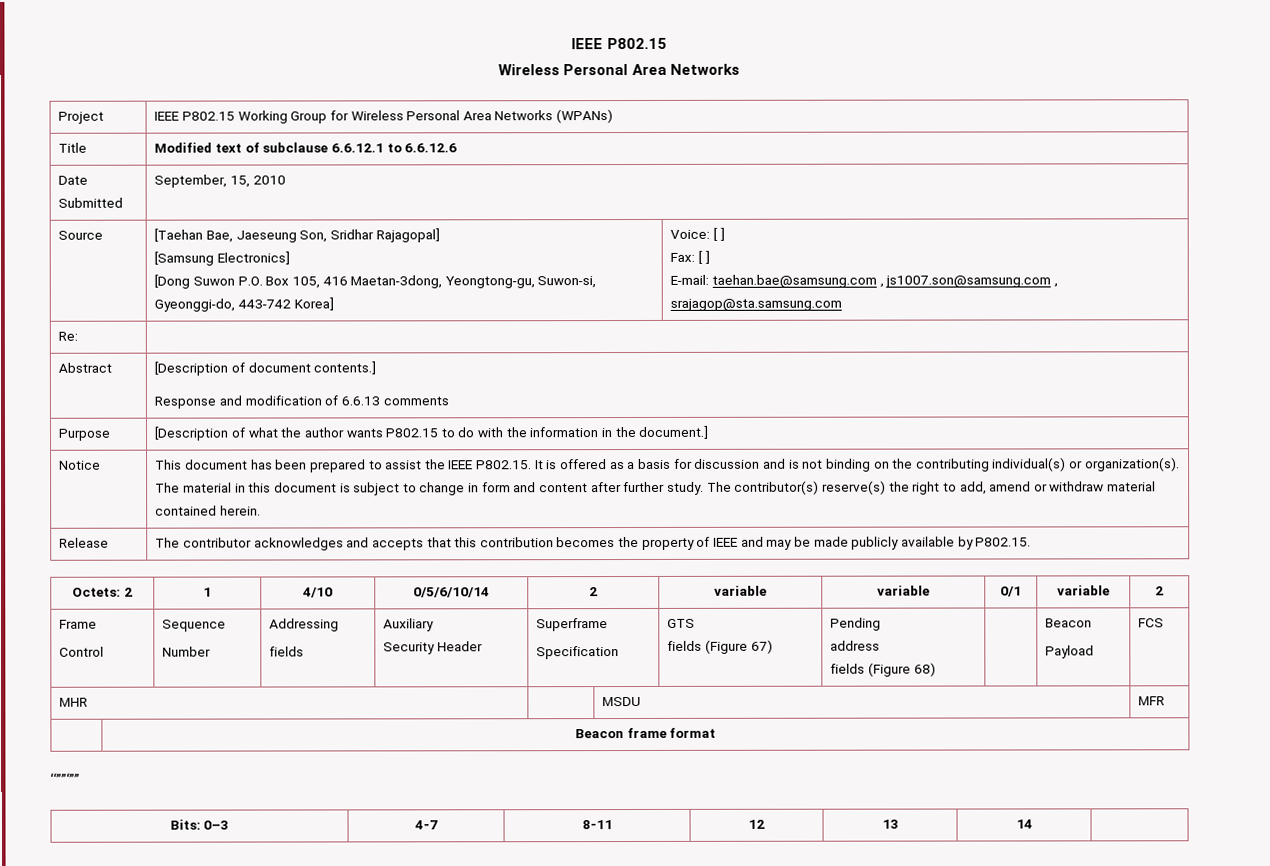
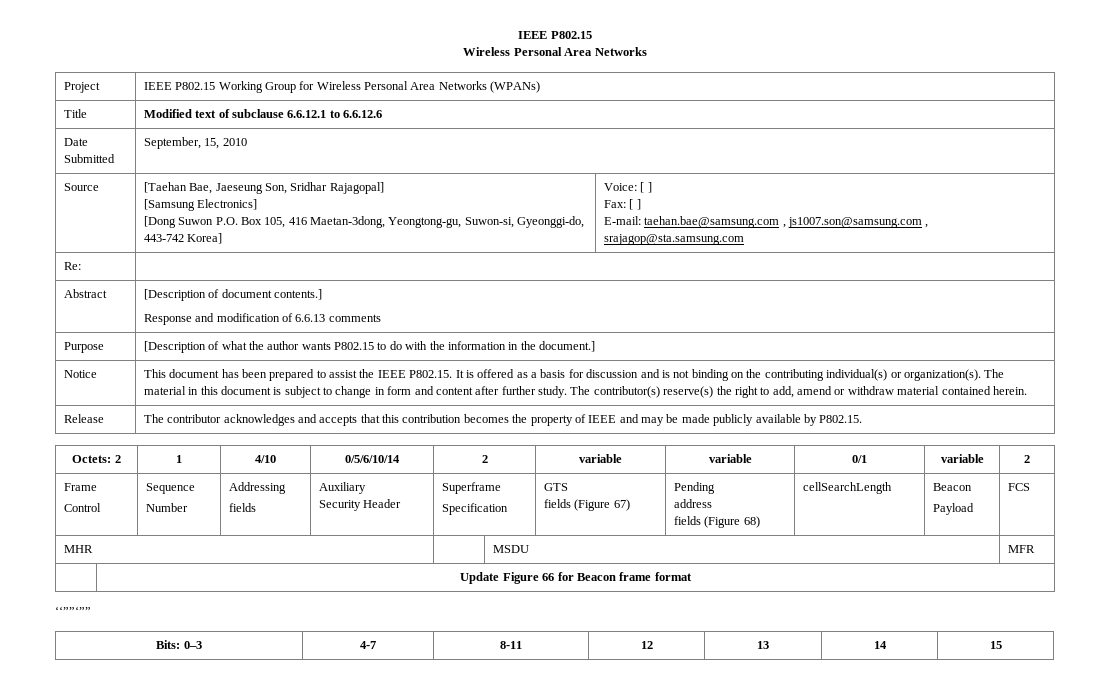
  Frame
  Control | Sequence
  Number | Addressing
  fields | Auxiliary
  Security Header | Superframe
  Specification | GTS
  fields (Figure 67) | Pending
  address
- fields (Figure 68) | | Beacon
+ fields (Figure 68) | cellSearchLength | Beacon
- | Beacon frame format
+ | Update Figure 66 for Beacon frame format
- Bits: 0–3 | 4-7 | 8-11 | 12 | 13 | 14 |
+ Bits: 0–3 | 4-7 | 8-11 | 12 | 13 | 14 | 15

